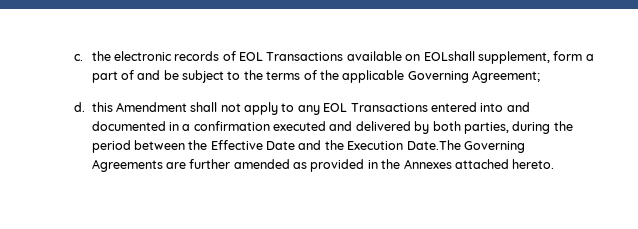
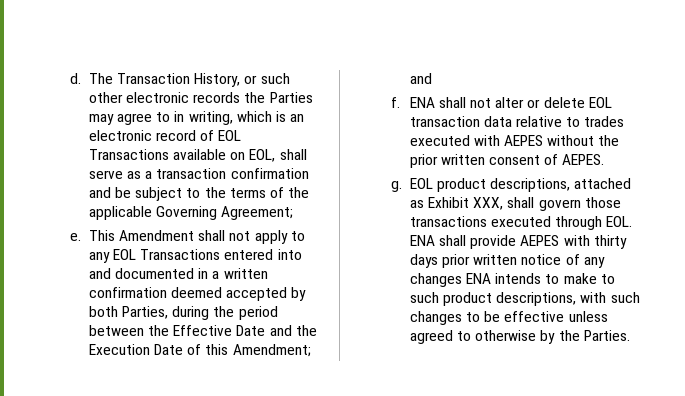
- c. the electronic records of EOL Transactions available on EOLshall supplement, form a part of and be subject to the terms of the applicable Governing Agreement;
+ d. The Transaction History, or such other electronic records the Parties may agree to in writing, which is an electronic record of EOL Transactions available on EOL, shall serve as a transaction confirmation and be subject to the terms of the applicable Governing Agreement;
- d. this Amendment shall not apply to any EOL Transactions entered into and documented in a confirmation executed and delivered by both parties, during the period between the Effective Date and the Execution Date.The Governing Agreements are further amended as provided in the Annexes attached hereto.
+ e. This Amendment shall not apply to any EOL Transactions entered into and documented in a written confirmation deemed accepted by both Parties, during the period between the Effective Date and the Execution Date of this Amendment; and
+ f. ENA shall not alter or delete EOL transaction data relative to trades executed with AEPES without the prior written consent of AEPES.
+ g. EOL product descriptions, attached as Exhibit XXX, shall govern those transactions executed through EOL. ENA shall provide AEPES with thirty days prior written notice of any changes ENA intends to make to such product descriptions, with such changes to be effective unless agreed to otherwise by the Parties.

